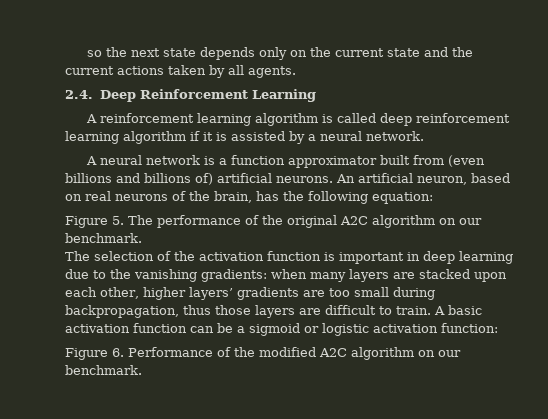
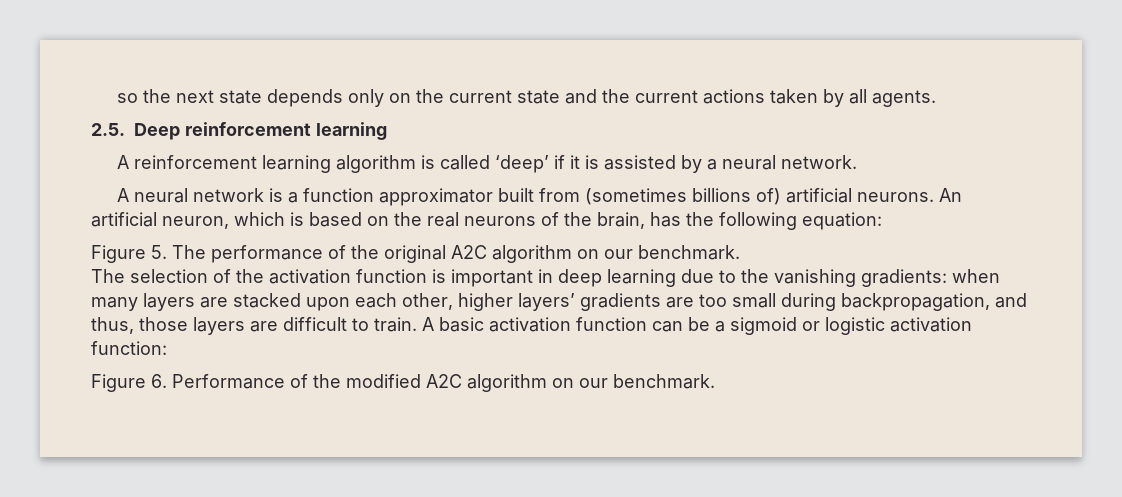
- 2.4. Deep Reinforcement Learning
+ 2.5. Deep reinforcement learning
- A reinforcement learning algorithm is called deep reinforcement learning algorithm if it is assisted by a neural network.
+ A reinforcement learning algorithm is called ‘deep’ if it is assisted by a neural network.
- A neural network is a function approximator built from (even billions and billions of) artificial neurons.
+ A neural network is a function approximator built from (sometimes billions of) artificial neurons.
- An artificial neuron, based on real neurons of the brain, has the following equation:
+ An artificial neuron, which is based on the real neurons of the brain, has the following equation:
- The selection of the activation function is important in deep learning due to the vanishing gradients: when many layers are stacked upon each other, higher layers’ gradients are too small during backpropagation, thus those layers are difficult to train.
+ The selection of the activation function is important in deep learning due to the vanishing gradients: when many layers are stacked upon each other, higher layers’ gradients are too small during backpropagation, and thus, those layers are difficult to train.

